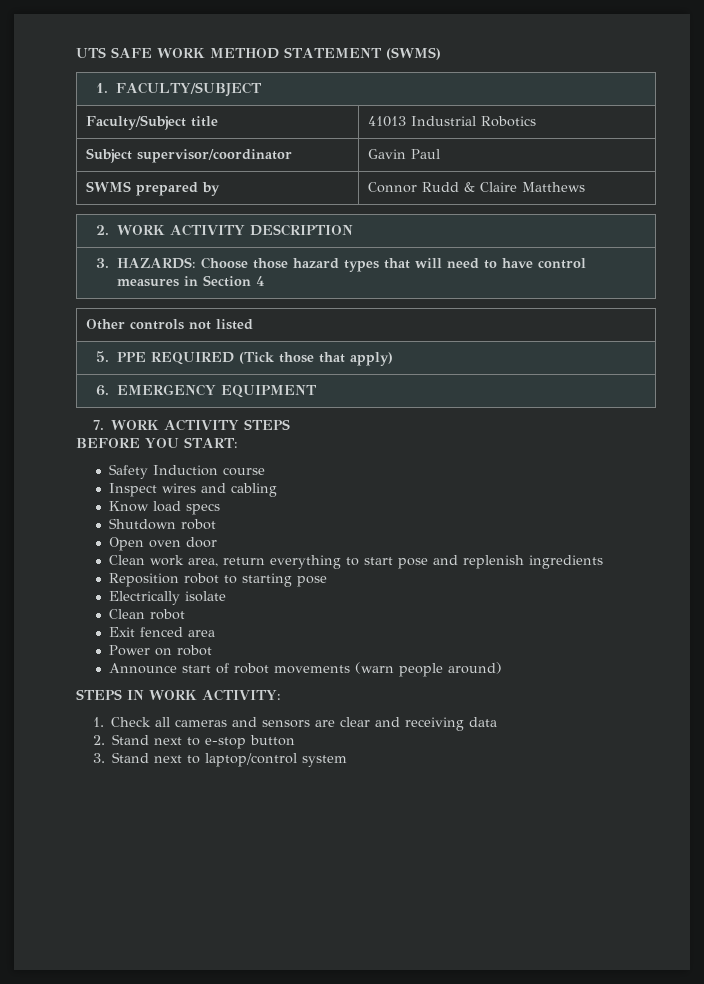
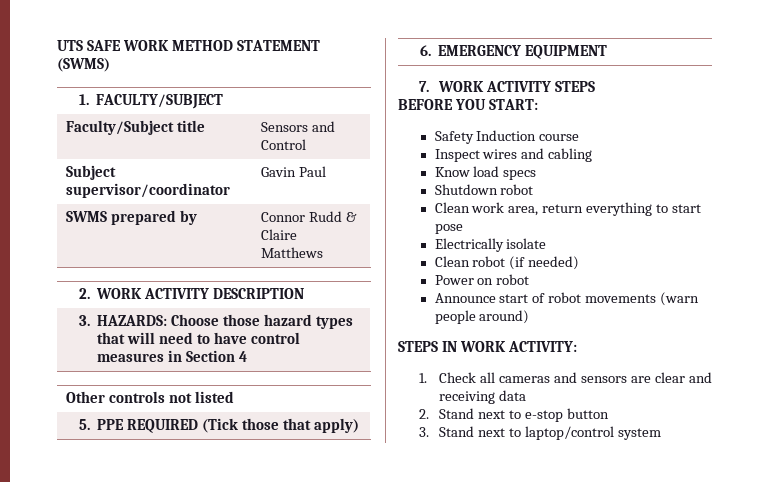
- Faculty/Subject title | 41013 Industrial Robotics
+ Faculty/Subject title | Sensors and Control
- Open oven door
- Clean work area, return everything to start pose and replenish ingredients
- Reposition robot to starting pose
+ Clean work area, return everything to start pose
- Clean robot
- Exit fenced area
+ Clean robot (if needed)

